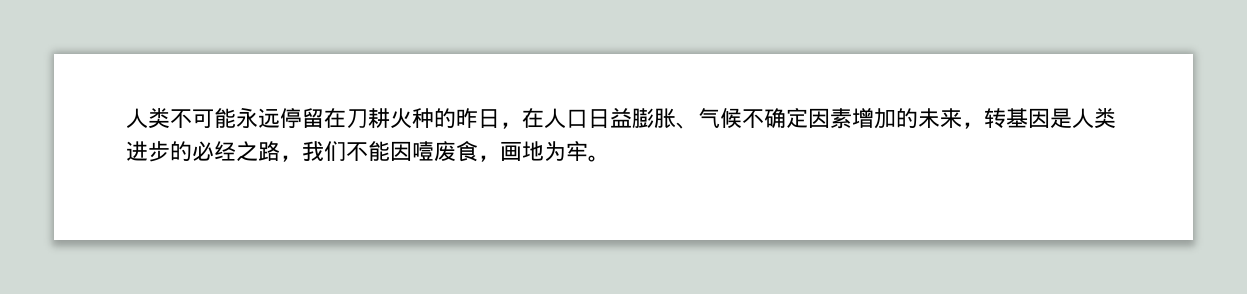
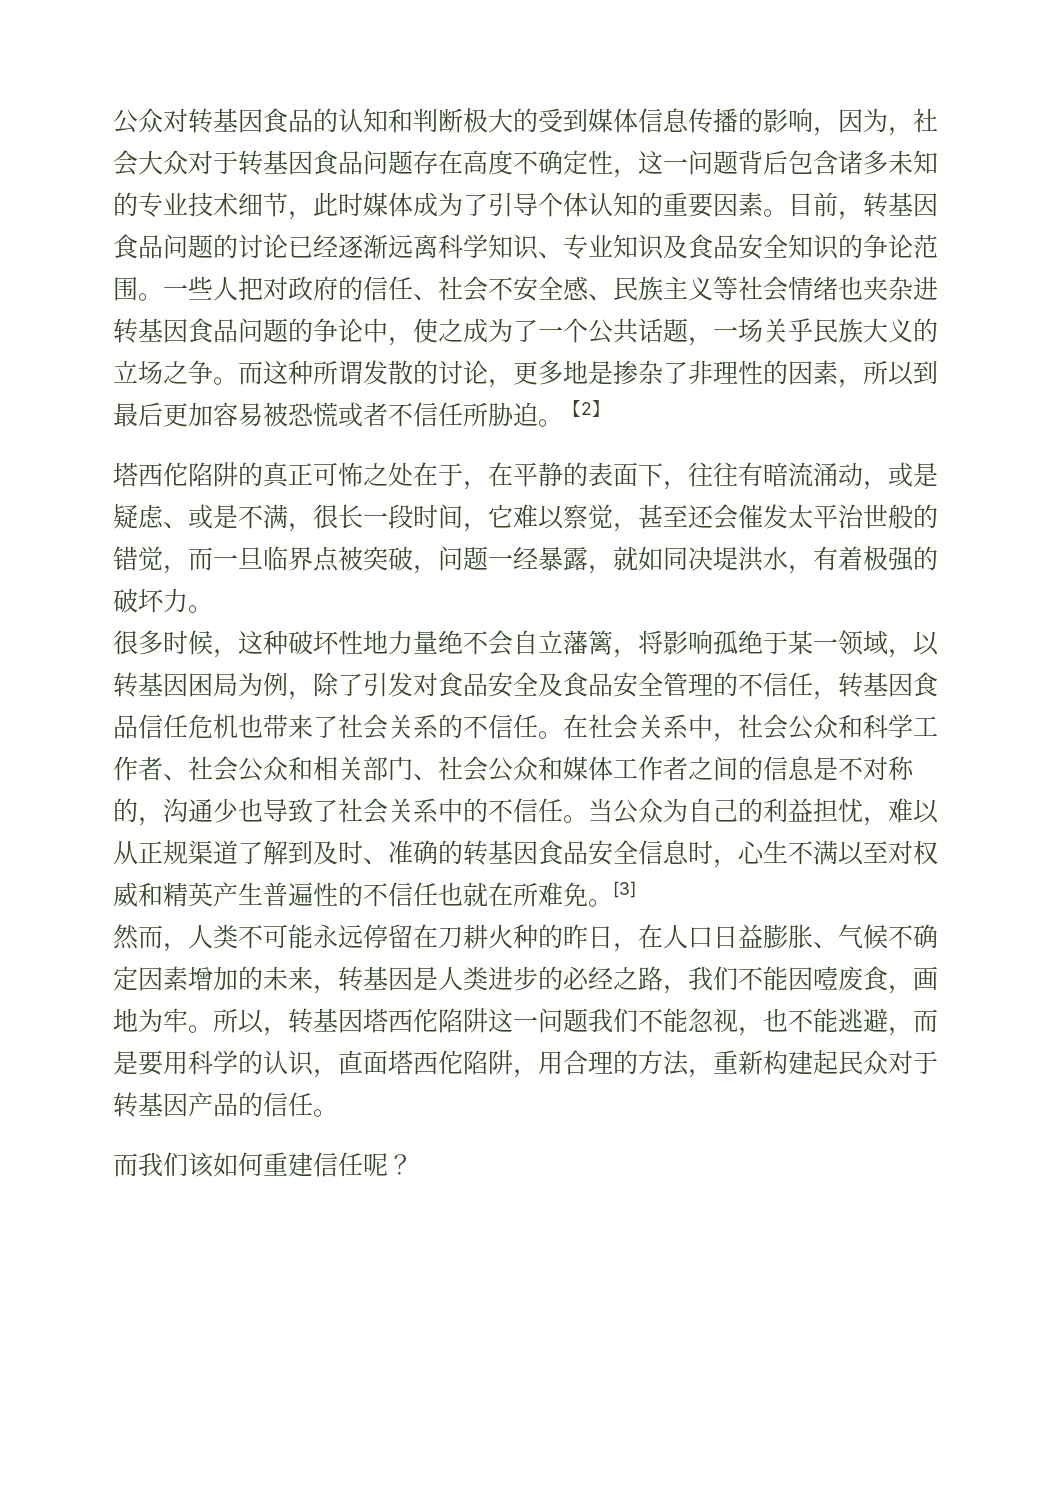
- 人类不可能永远停留在刀耕火种的昨日，在人口日益膨胀、气候不确定因素增加的未来，转基因是人类进步的必经之路，我们不能因噎废食，画地为牢。
+ 公众对转基因食品的认知和判断极大的受到媒体信息传播的影响，因为，社会大众对于转基因食品问题存在高度不确定性，这一问题背后包含诸多未知的专业技术细节，此时媒体成为了引导个体认知的重要因素。目前，转基因食品问题的讨论已经逐渐远离科学知识、专业知识及食品安全知识的争论范围。一些人把对政府的信任、社会不安全感、民族主义等社会情绪也夹杂进转基因食品问题的争论中，使之成为了一个公共话题，一场关乎民族大义的立场之争。而这种所谓发散的讨论，更多地是掺杂了非理性的因素，所以到最后更加容易被恐慌或者不信任所胁迫。【2】
+ 塔西佗陷阱的真正可怖之处在于，在平静的表面下，往往有暗流涌动，或是疑虑、或是不满，很长一段时间，它难以察觉，甚至还会催发太平治世般的错觉，而一旦临界点被突破，问题一经暴露，就如同决堤洪水，有着极强的破坏力。
+ 很多时候，这种破坏性地力量绝不会自立藩篱，将影响孤绝于某一领域，以转基因困局为例，除了引发对食品安全及食品安全管理的不信任，转基因食品信任危机也带来了社会关系的不信任。在社会关系中，社会公众和科学工作者、社会公众和相关部门、社会公众和媒体工作者之间的信息是不对称的，沟通少也导致了社会关系中的不信任。当公众为自己的利益担忧，难以从正规渠道了解到及时、准确的转基因食品安全信息时，心生不满以至对权威和精英产生普遍性的不信任也就在所难免。[3]
+ 然而，人类不可能永远停留在刀耕火种的昨日，在人口日益膨胀、气候不确定因素增加的未来，转基因是人类进步的必经之路，我们不能因噎废食，画地为牢。
+ 所以，转基因塔西佗陷阱这一问题我们不能忽视，也不能逃避，而是要用科学的认识，直面塔西佗陷阱，用合理的方法，重新构建起民众对于转基因产品的信任。
+ 而我们该如何重建信任呢？

